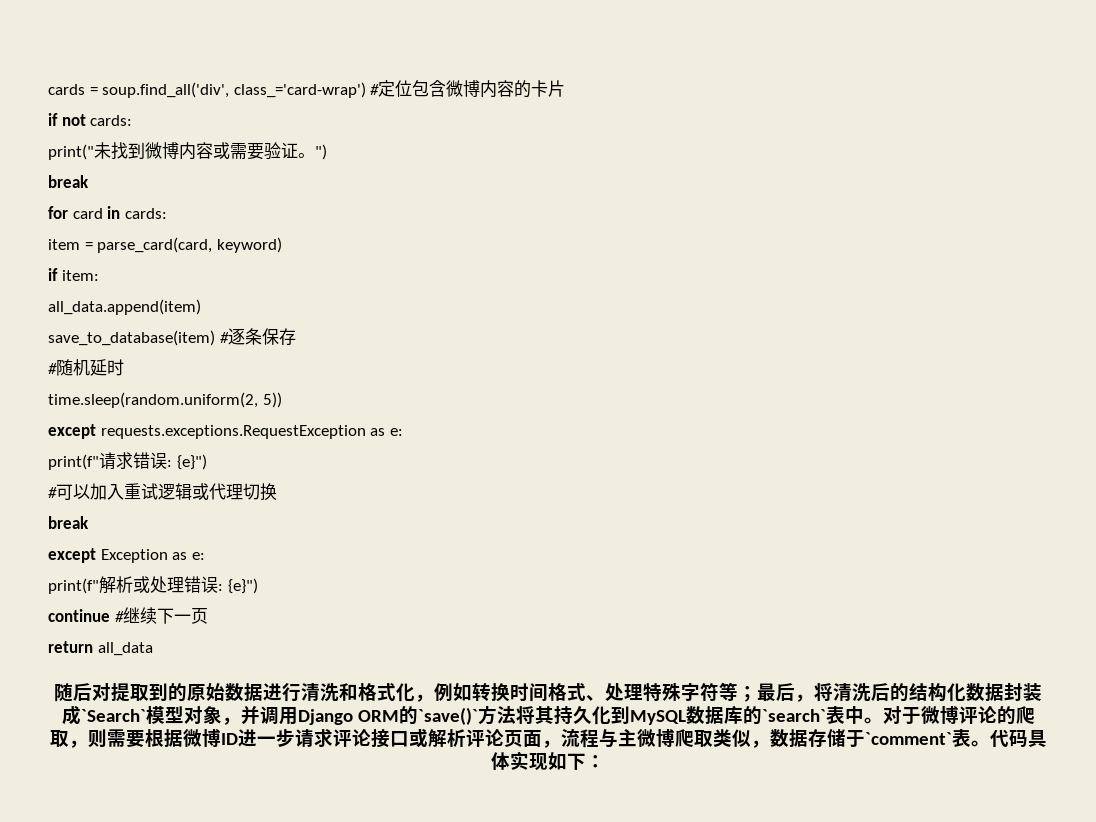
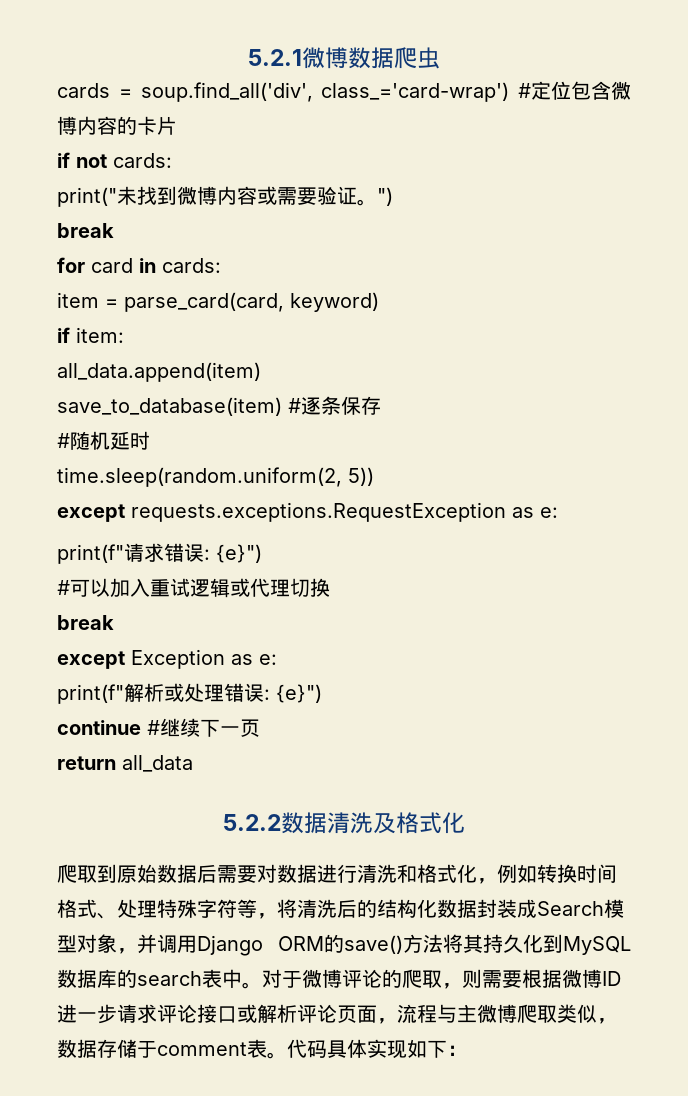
+ 5.2.1微博数据爬虫
- 随后对提取到的原始数据进行清洗和格式化，例如转换时间格式、处理特殊字符等；最后，将清洗后的结构化数据封装成`Search`模型对象，并调用Django ORM的`save()`方法将其持久化到MySQL数据库的`search`表中。
+ 5.2.2数据清洗及格式化
+ 爬取到原始数据后需要对数据进行清洗和格式化，例如转换时间格式、处理特殊字符等，将清洗后的结构化数据封装成Search模型对象，并调用Django ORM的save()方法将其持久化到MySQL数据库的search表中。
- 对于微博评论的爬取，则需要根据微博ID进一步请求评论接口或解析评论页面，流程与主微博爬取类似，数据存储于`comment`表。
+ 对于微博评论的爬取，则需要根据微博ID进一步请求评论接口或解析评论页面，流程与主微博爬取类似，数据存储于comment表。

